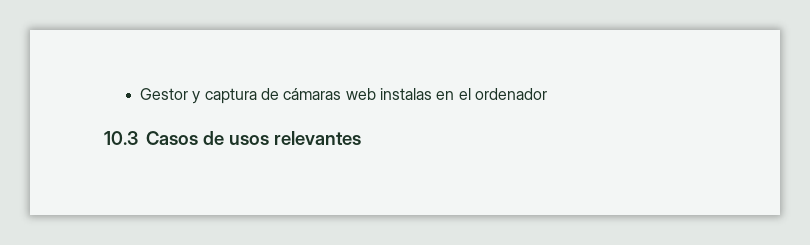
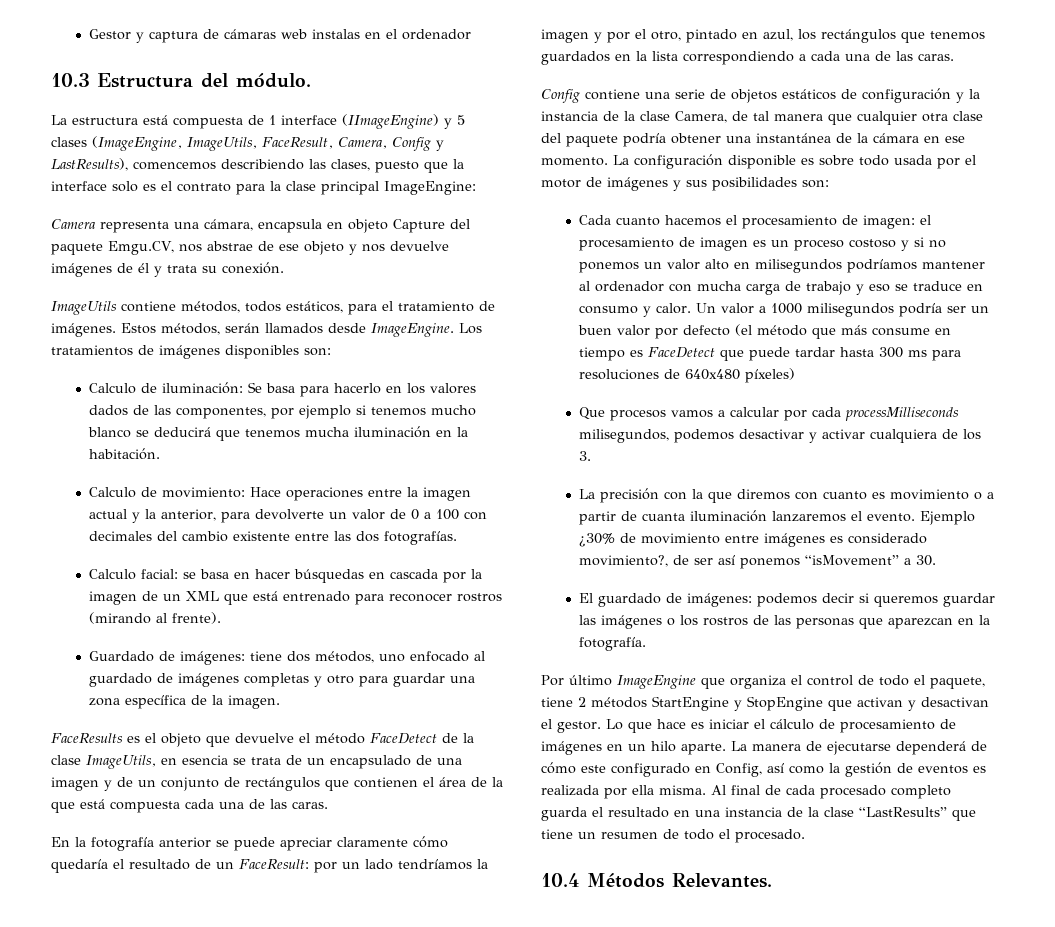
- 10.3 Casos de usos relevantes
+ 10.3 Estructura del módulo.
+ La estructura está compuesta de 1 interface (IImageEngine) y 5 clases (ImageEngine, ImageUtils, FaceResult, Camera, Config y LastResults), comencemos describiendo las clases, puesto que la interface solo es el contrato para la clase principal ImageEngine:
+ Camera representa una cámara, encapsula en objeto Capture del paquete Emgu.CV, nos abstrae de ese objeto y nos devuelve imágenes de él y trata su conexión.
+ ImageUtils contiene métodos, todos estáticos, para el tratamiento de imágenes. Estos métodos, serán llamados desde ImageEngine. Los tratamientos de imágenes disponibles son:
+ Calculo de iluminación: Se basa para hacerlo en los valores dados de las componentes, por ejemplo si tenemos mucho blanco se deducirá que tenemos mucha iluminación en la habitación.
+ Calculo de movimiento: Hace operaciones entre la imagen actual y la anterior, para devolverte un valor de 0 a 100 con decimales del cambio existente entre las dos fotografías.
+ Calculo facial: se basa en hacer búsquedas en cascada por la imagen de un XML que está entrenado para reconocer rostros (mirando al frente).
+ Guardado de imágenes: tiene dos métodos, uno enfocado al guardado de imágenes completas y otro para guardar una zona específica de la imagen.
+ FaceResults es el objeto que devuelve el método FaceDetect de la clase ImageUtils, en esencia se trata de un encapsulado de una imagen y de un conjunto de rectángulos que contienen el área de la que está compuesta cada una de las caras.
+ En la fotografía anterior se puede apreciar claramente cómo quedaría el resultado de un FaceResult: por un lado tendríamos la imagen y por el otro, pintado en azul, los rectángulos que tenemos guardados en la lista correspondiendo a cada una de las caras.
+ Config contiene una serie de objetos estáticos de configuración y la instancia de la clase Camera, de tal manera que cualquier otra clase del paquete podría obtener una instantánea de la cámara en ese momento. La configuración disponible es sobre todo usada por el motor de imágenes y sus posibilidades son:
+ Cada cuanto hacemos el procesamiento de imagen: el procesamiento de imagen es un proceso costoso y si no ponemos un valor alto en milisegundos podríamos mantener al ordenador con mucha carga de trabajo y eso se traduce en consumo y calor. Un valor a 1000 milisegundos podría ser un buen valor por defecto (el método que más consume en tiempo es FaceDetect que puede tardar hasta 300 ms para resoluciones de 640x480 píxeles)
+ Que procesos vamos a calcular por cada processMilliseconds milisegundos, podemos desactivar y activar cualquiera de los 3.
+ La precisión con la que diremos con cuanto es movimiento o a partir de cuanta iluminación lanzaremos el evento. Ejemplo ¿30% de movimiento entre imágenes es considerado movimiento?, de ser así ponemos “isMovement” a 30.
+ El guardado de imágenes: podemos decir si queremos guardar las imágenes o los rostros de las personas que aparezcan en la fotografía.
+ Por último ImageEngine que organiza el control de todo el paquete, tiene 2 métodos StartEngine y StopEngine que activan y desactivan el gestor. Lo que hace es iniciar el cálculo de procesamiento de imágenes en un hilo aparte. La manera de ejecutarse dependerá de cómo este configurado en Config, así como la gestión de eventos es realizada por ella misma. Al final de cada procesado completo guarda el resultado en una instancia de la clase “LastResults” que tiene un resumen de todo el procesado.
+ 10.4 Métodos Relevantes.

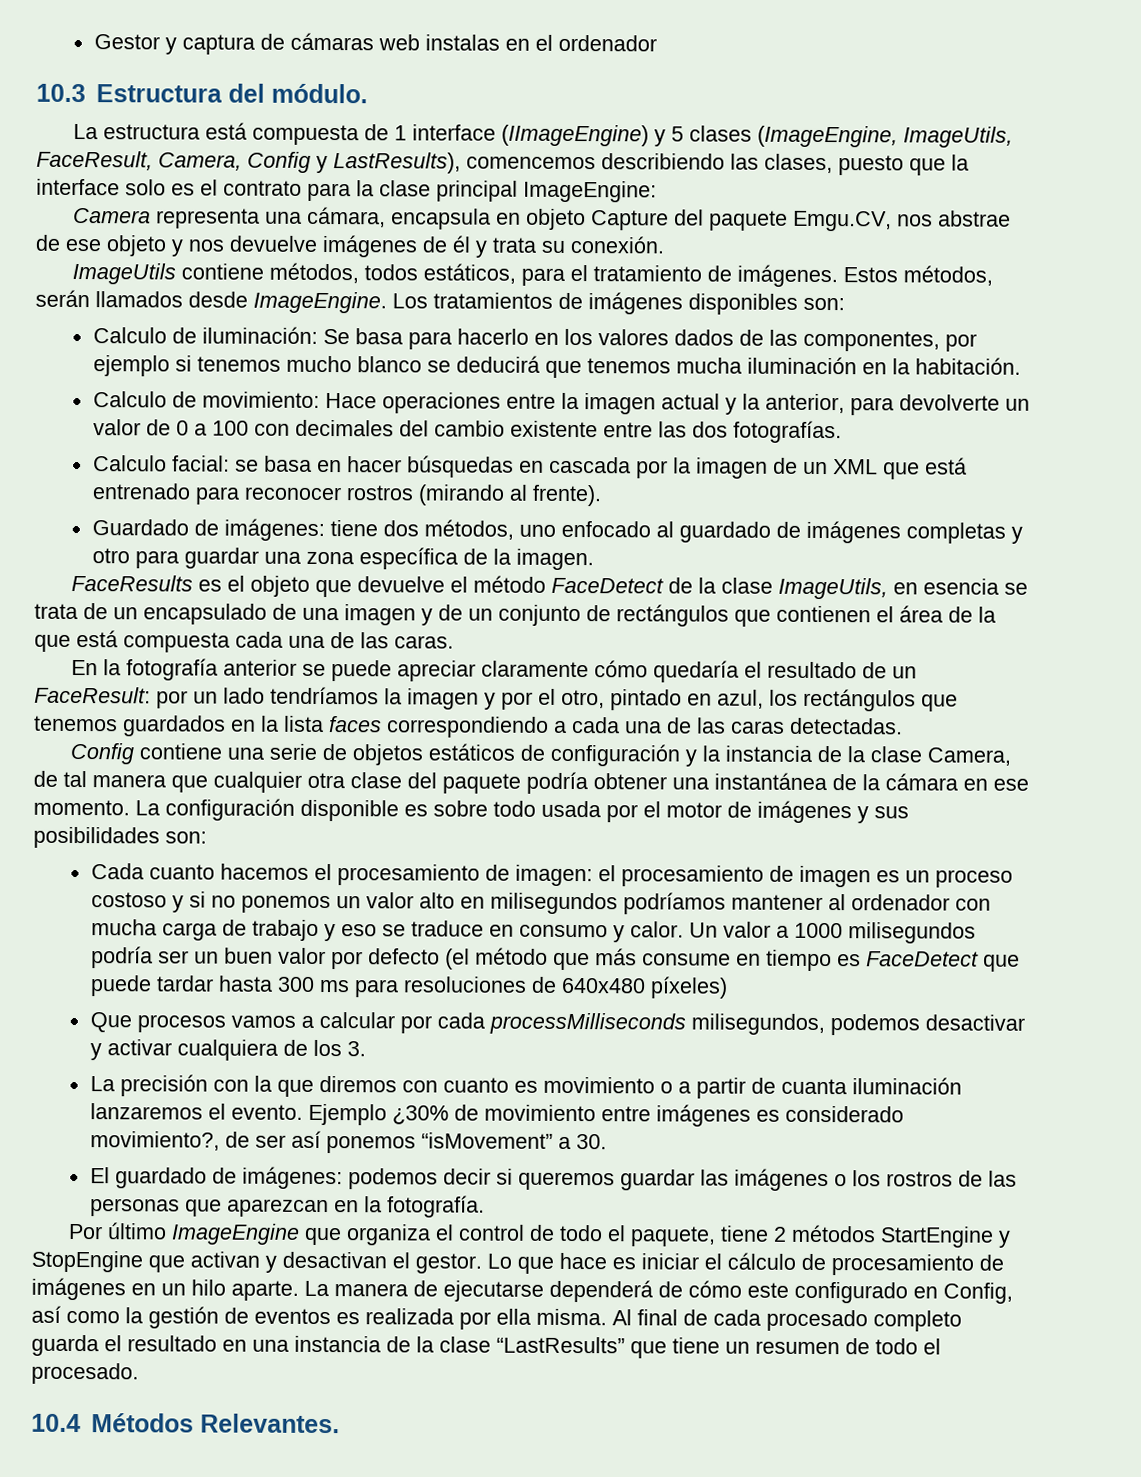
- En la fotografía anterior se puede apreciar claramente cómo quedaría el resultado de un FaceResult: por un lado tendríamos la imagen y por el otro, pintado en azul, los rectángulos que tenemos guardados en la lista correspondiendo a cada una de las caras.
+ En la fotografía anterior se puede apreciar claramente cómo quedaría el resultado de un FaceResult: por un lado tendríamos la imagen y por el otro, pintado en azul, los rectángulos que tenemos guardados en la lista faces correspondiendo a cada una de las caras detectadas.

